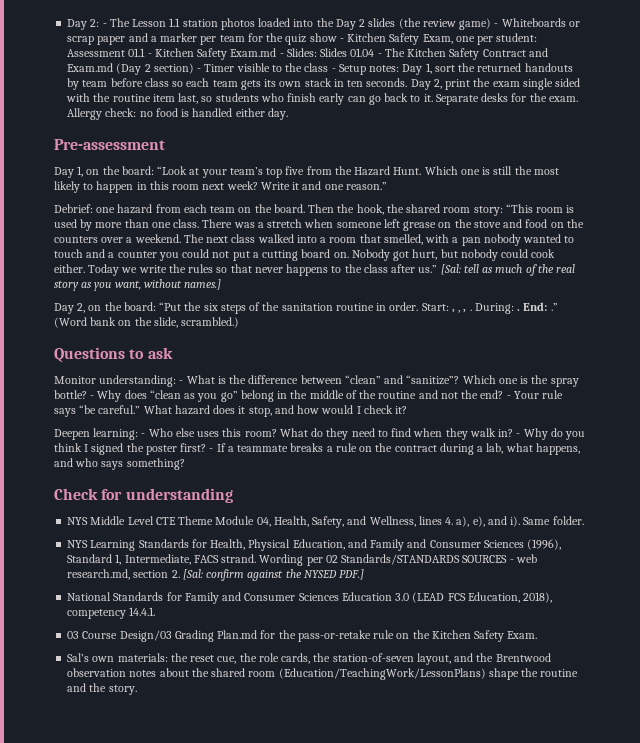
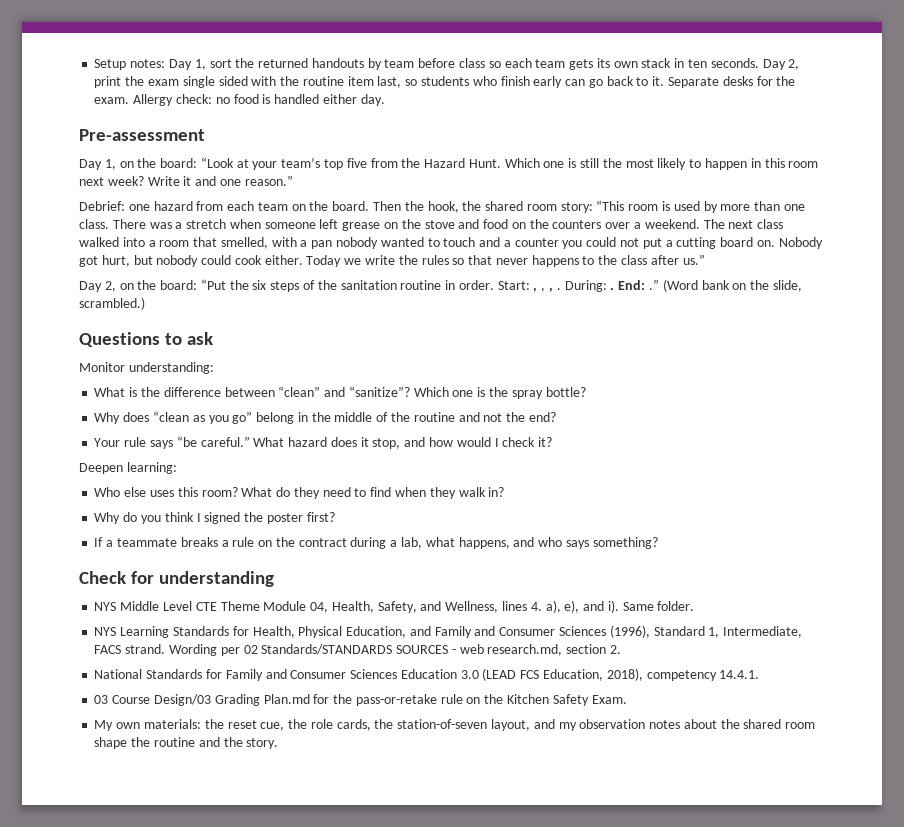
- Day 2: - The Lesson 1.1 station photos loaded into the Day 2 slides (the review game) - Whiteboards or scrap paper and a marker per team for the quiz show - Kitchen Safety Exam, one per student: Assessment 01.1 - Kitchen Safety Exam.md - Slides: Slides 01.04 - The Kitchen Safety Contract and Exam.md (Day 2 section) - Timer visible to the class - Setup notes: Day 1, sort the returned handouts by team before class so each team gets its own stack in ten seconds.
+ Setup notes: Day 1, sort the returned handouts by team before class so each team gets its own stack in ten seconds.
- [Sal: tell as much of the real story as you want, without names.]
- Monitor understanding: - What is the difference between “clean” and “sanitize”?
+ Monitor understanding:
+ What is the difference between “clean” and “sanitize”?
- Which one is the spray bottle? - Why does “clean as you go” belong in the middle of the routine and not the end? - Your rule says “be careful.”
+ Which one is the spray bottle?
+ Why does “clean as you go” belong in the middle of the routine and not the end?
+ Your rule says “be careful.”
- Deepen learning: - Who else uses this room?
+ Deepen learning:
+ Who else uses this room?
- What do they need to find when they walk in? - Why do you think I signed the poster first? - If a teammate breaks a rule on the contract during a lab, what happens, and who says something?
+ What do they need to find when they walk in?
+ Why do you think I signed the poster first?
+ If a teammate breaks a rule on the contract during a lab, what happens, and who says something?
- Wording per 02 Standards/STANDARDS SOURCES - web research.md, section 2. [Sal: confirm against the NYSED PDF.]
+ Wording per 02 Standards/STANDARDS SOURCES - web research.md, section 2.
- Sal’s own materials: the reset cue, the role cards, the station-of-seven layout, and the Brentwood observation notes about the shared room (Education/TeachingWork/LessonPlans) shape the routine and the story.
+ My own materials: the reset cue, the role cards, the station-of-seven layout, and my observation notes about the shared room shape the routine and the story.

